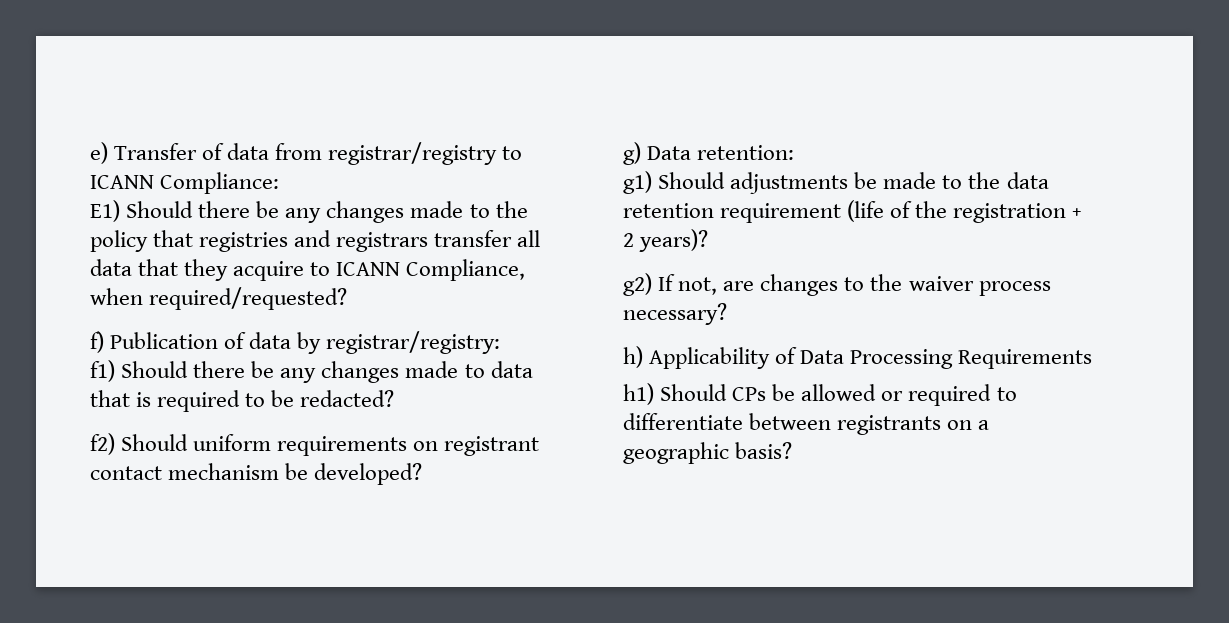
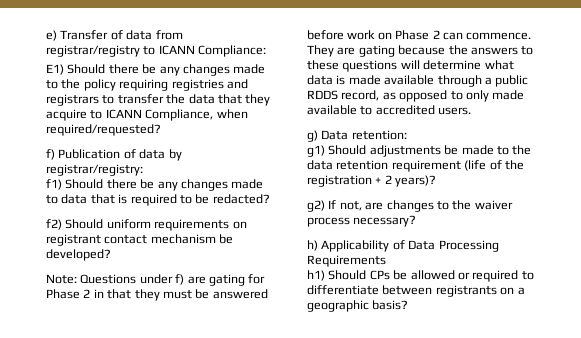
- E1) Should there be any changes made to the policy that registries and registrars transfer all data that they acquire to ICANN Compliance, when required/requested?
+ E1) Should there be any changes made to the policy requiring registries and registrars to transfer the data that they acquire to ICANN Compliance, when required/requested?
+ Note: Questions under f) are gating for Phase 2 in that they must be answered before work on Phase 2 can commence. They are gating because the answers to these questions will determine what data is made available through a public RDDS record, as opposed to only made available to accredited users.

